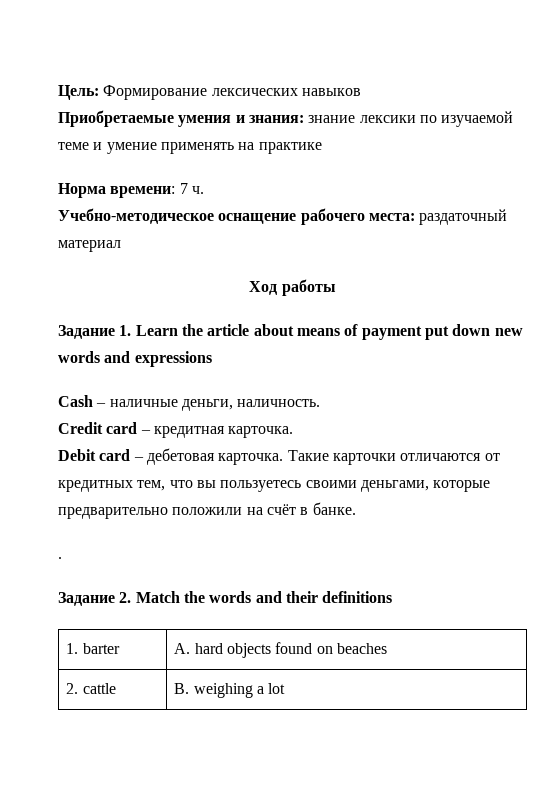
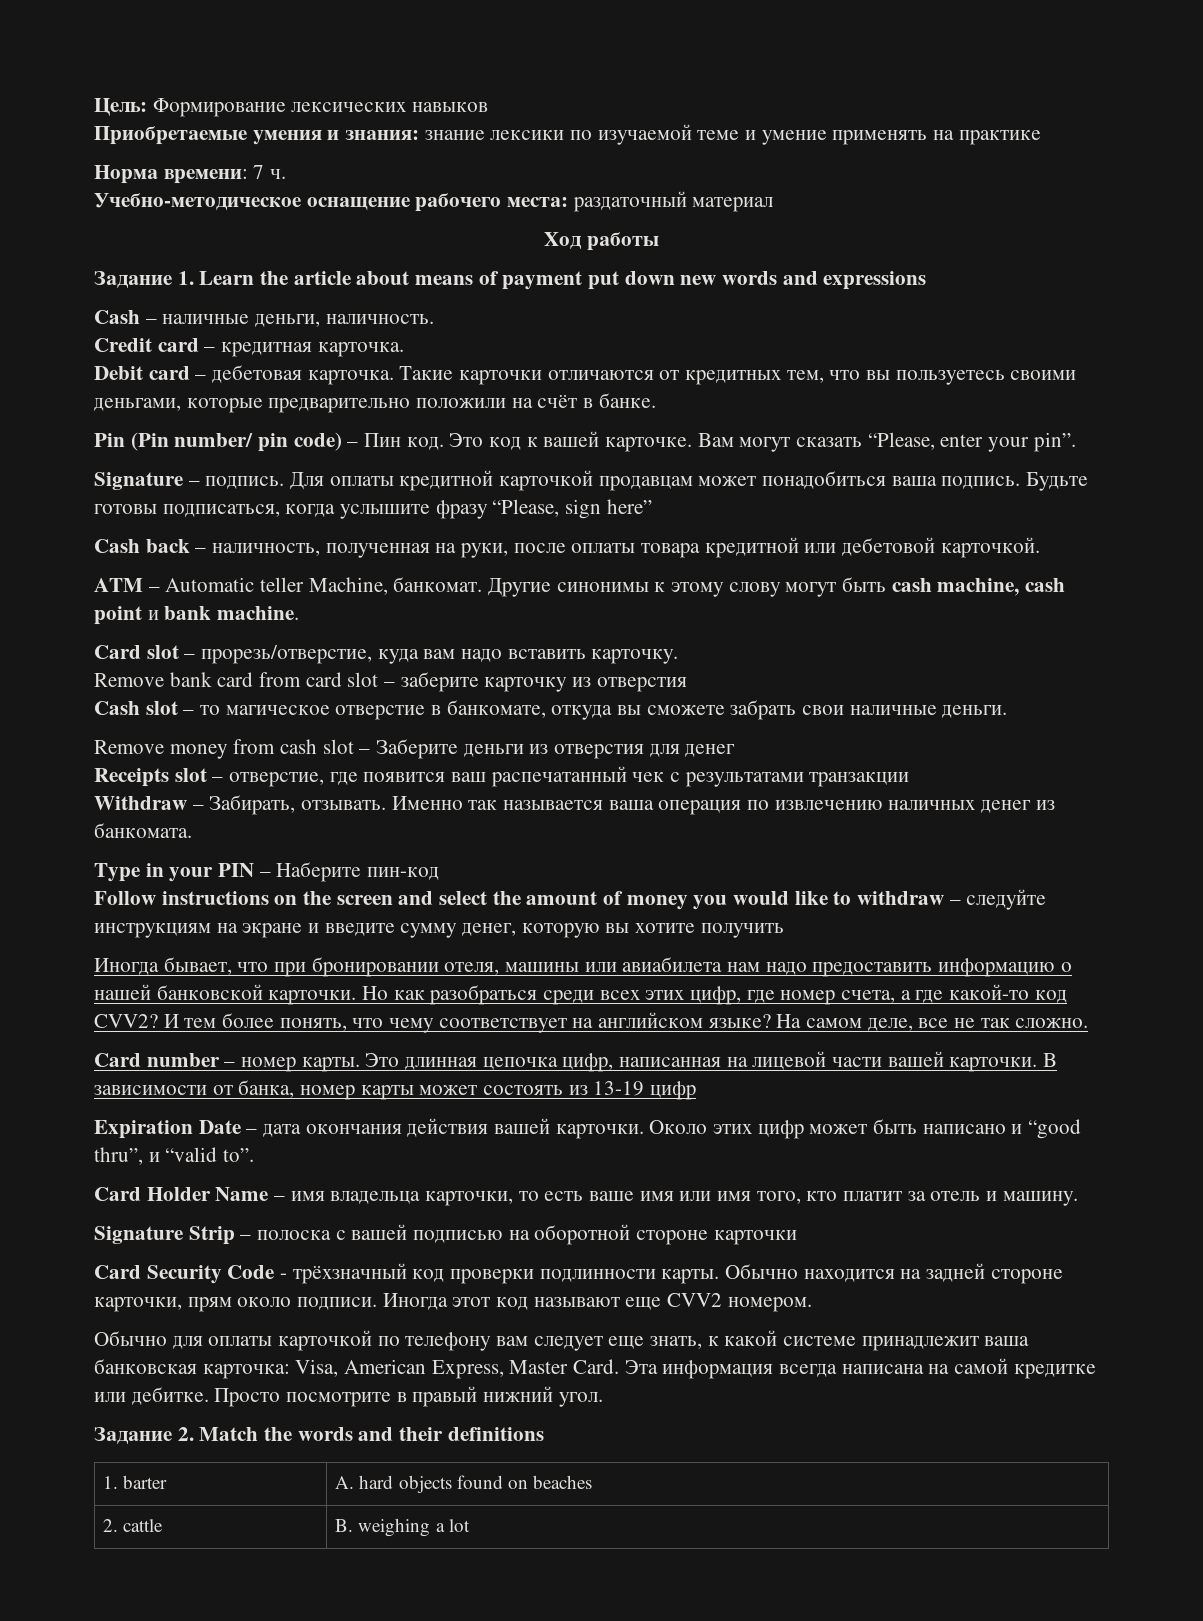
- .
+ Pin (Pin number/ pin code) – Пин код. Это код к вашей карточке. Вам могут сказать “Please, enter your pin”.
+ Signature – подпись. Для оплаты кредитной карточкой продавцам может понадобиться ваша подпись. Будьте готовы подписаться, когда услышите фразу “Please, sign here”
+ Cash back – наличность, полученная на руки, после оплаты товара кредитной или дебетовой карточкой.
+ ATM – Automatic teller Machine, банкомат. Другие синонимы к этому слову могут быть cash machine, cash point и bank machine.
+ Card slot – прорезь/отверстие, куда вам надо вставить карточку.
+ Remove bank card from card slot – заберите карточку из отверстия
+ Cash slot – то магическое отверстие в банкомате, откуда вы сможете забрать свои наличные деньги.
+ Remove money from cash slot – Заберите деньги из отверстия для денег
+ Receipts slot – отверстие, где появится ваш распечатанный чек с результатами транзакции
+ Withdraw – Забирать, отзывать. Именно так называется ваша операция по извлечению наличных денег из банкомата.
+ Type in your PIN – Наберите пин-код
+ Follow instructions on the screen and select the amount of money you would like to withdraw – следуйте инструкциям на экране и введите сумму денег, которую вы хотите получить
+ Иногда бывает, что при бронировании отеля, машины или авиабилета нам надо предоставить информацию о нашей банковской карточки. Но как разобраться среди всех этих цифр, где номер счета, а где какой-то код CVV2? И тем более понять, что чему соответствует на английском языке? На самом деле, все не так сложно.
+ Card number – номер карты. Это длинная цепочка цифр, написанная на лицевой части вашей карточки. В зависимости от банка, номер карты может состоять из 13-19 цифр
+ Expiration Date – дата окончания действия вашей карточки. Около этих цифр может быть написано и “good thru”, и “valid to”.
+ Card Holder Name – имя владельца карточки, то есть ваше имя или имя того, кто платит за отель и машину.
+ Signature Strip – полоска с вашей подписью на оборотной стороне карточки
+ Card Security Code - трёхзначный код проверки подлинности карты. Обычно находится на задней стороне карточки, прям около подписи. Иногда этот код называют еще CVV2 номером.
+ Обычно для оплаты карточкой по телефону вам следует еще знать, к какой системе принадлежит ваша банковская карточка: Visa, American Express, Master Card. Эта информация всегда написана на самой кредитке или дебитке. Просто посмотрите в правый нижний угол.

